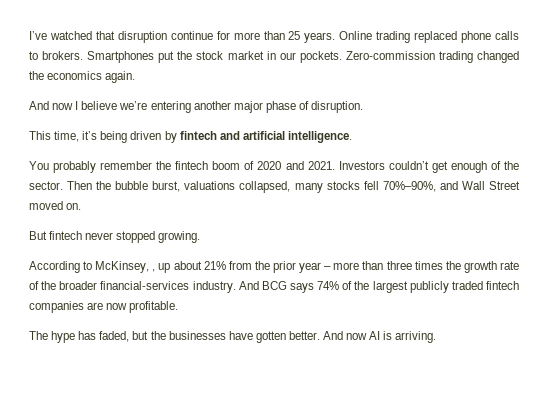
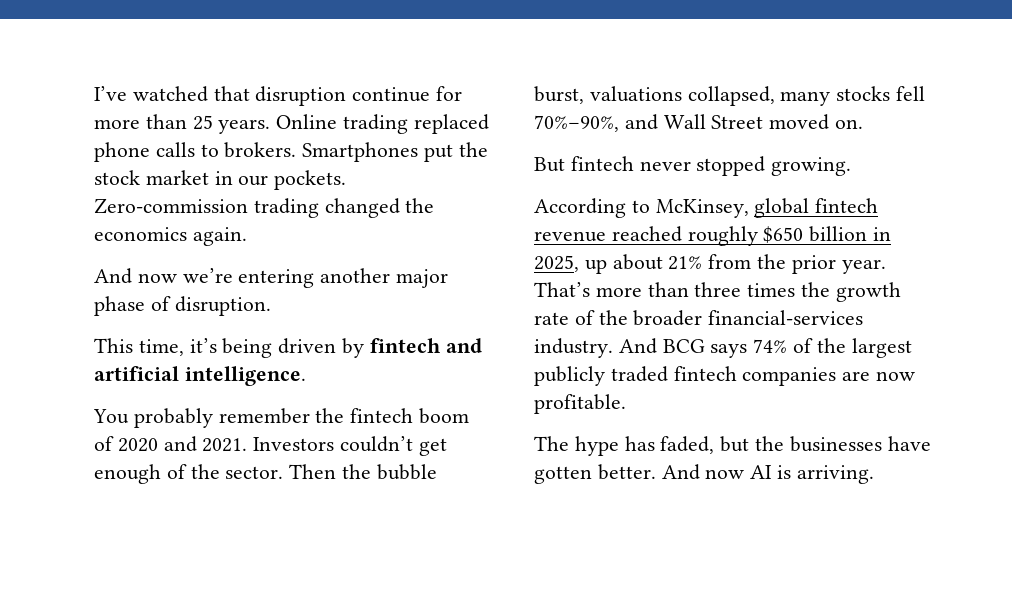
- And now I believe we’re entering another major phase of disruption.
+ And now we’re entering another major phase of disruption.
- According to McKinsey, , up about 21% from the prior year – more than three times the growth rate of the broader financial-services industry.
+ According to McKinsey, global fintech revenue reached roughly $650 billion in 2025, up about 21% from the prior year. That’s more than three times the growth rate of the broader financial-services industry.

